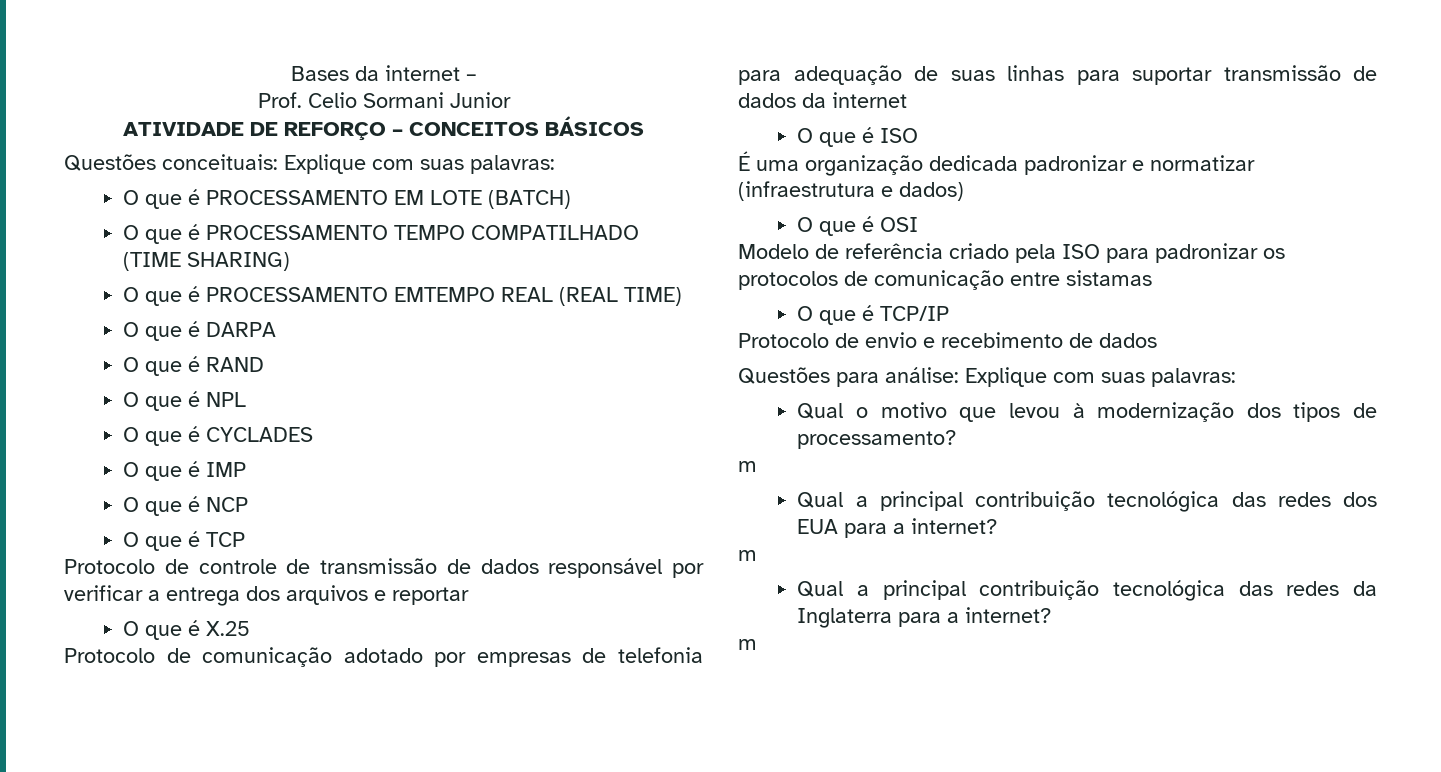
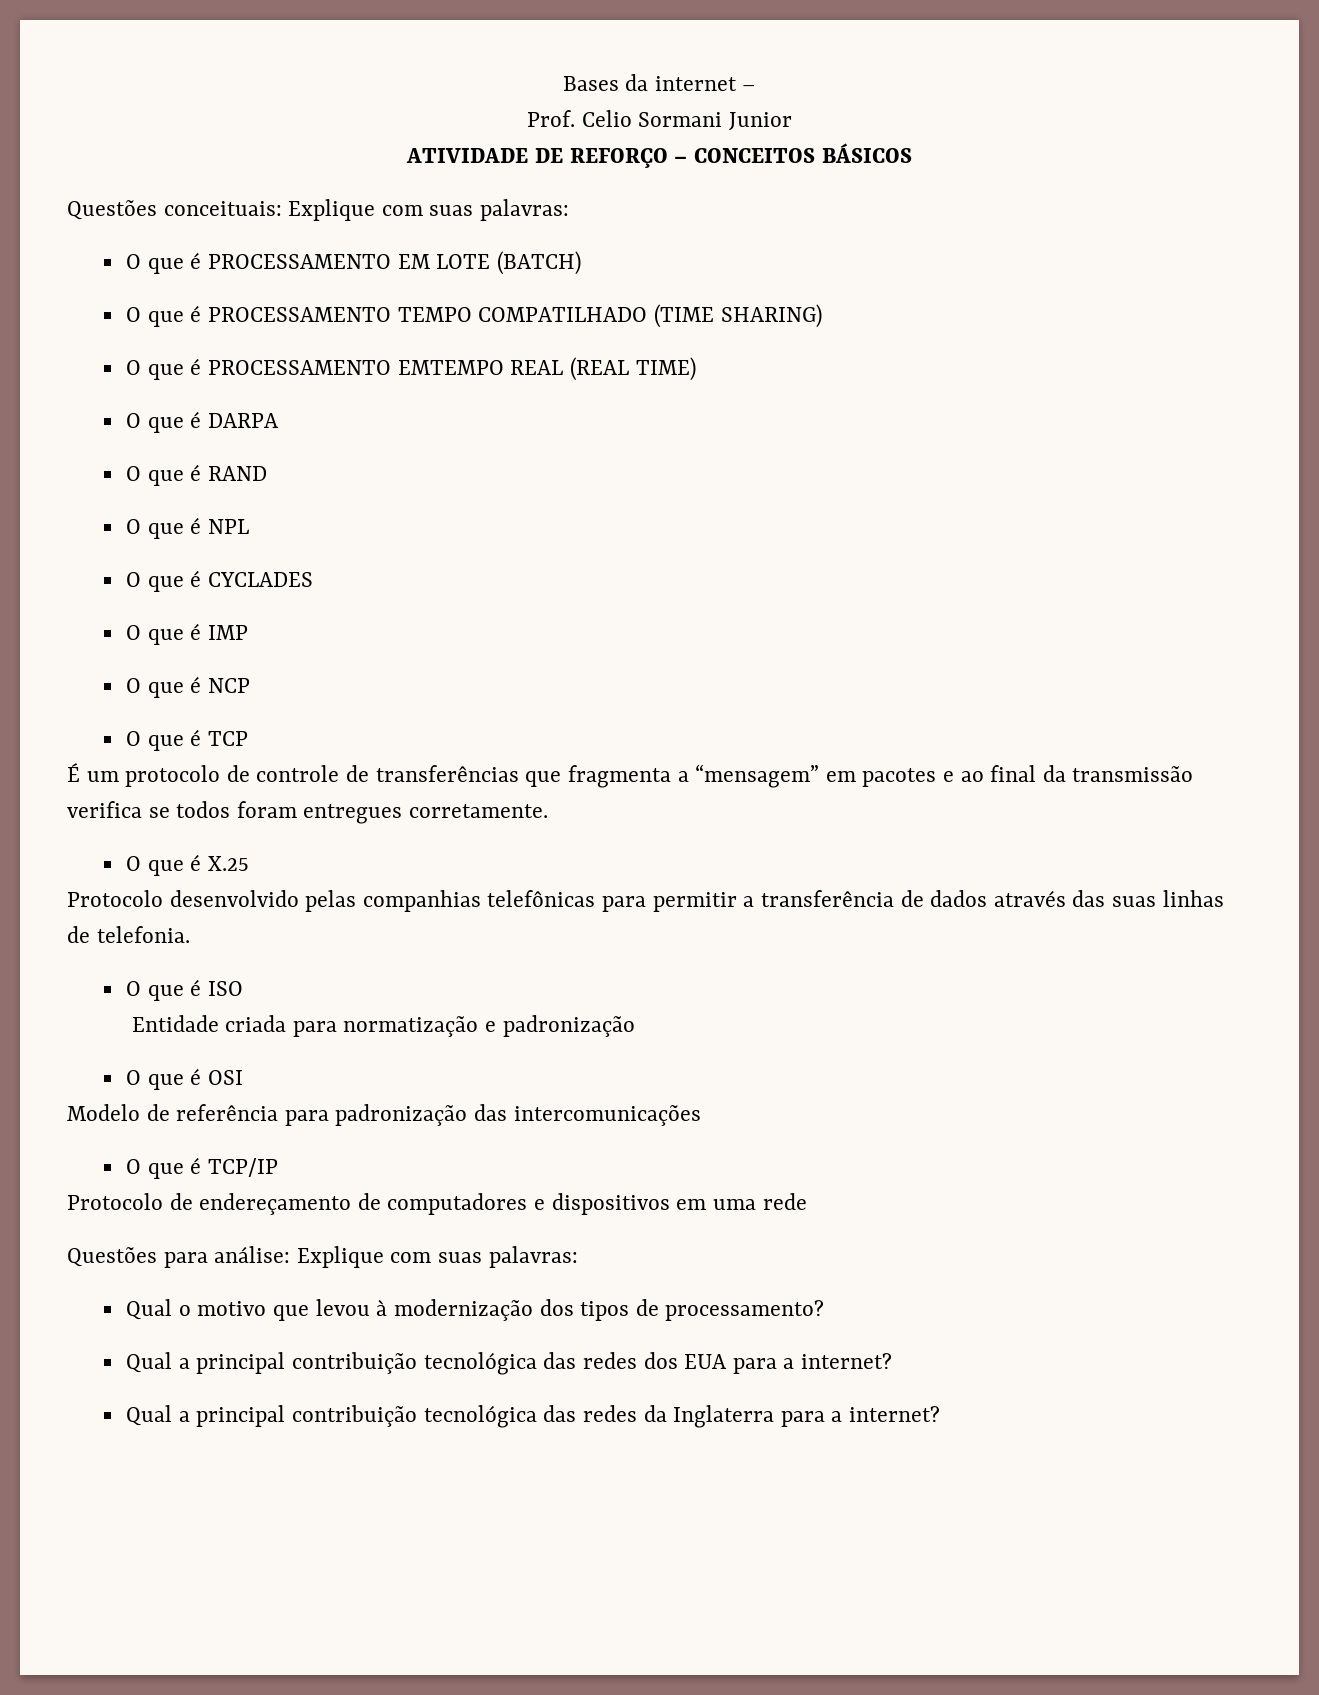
- Protocolo de controle de transmissão de dados responsável por verificar a entrega dos arquivos e reportar
+ É um protocolo de controle de transferências que fragmenta a “mensagem” em pacotes e ao final da transmissão verifica se todos foram entregues corretamente.
- Protocolo de comunicação adotado por empresas de telefonia para adequação de suas linhas para suportar transmissão de dados da internet
+ Protocolo desenvolvido pelas companhias telefônicas para permitir a transferência de dados através das suas linhas de telefonia.
  O que é ISO
- É uma organização dedicada padronizar e normatizar (infraestrutura e dados)
+ Entidade criada para normatização e padronização
- Modelo de referência criado pela ISO para padronizar os protocolos de comunicação entre sistamas
+ Modelo de referência para padronização das intercomunicações
- Protocolo de envio e recebimento de dados
+ Protocolo de endereçamento de computadores e dispositivos em uma rede
  Qual o motivo que levou à modernização dos tipos de processamento?
- m
  Qual a principal contribuição tecnológica das redes dos EUA para a internet?
- m
  Qual a principal contribuição tecnológica das redes da Inglaterra para a internet?
- m

